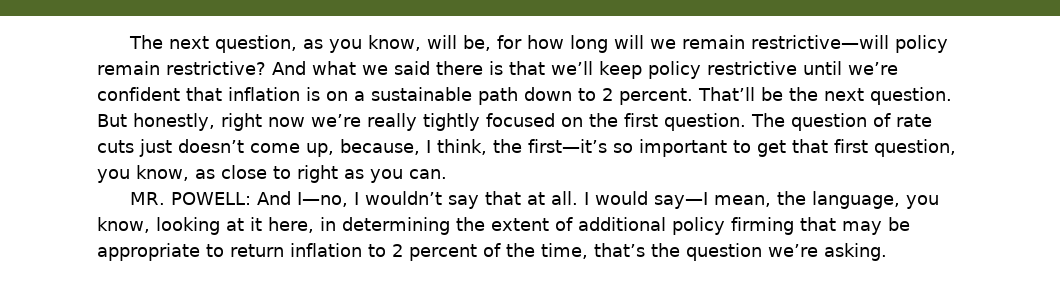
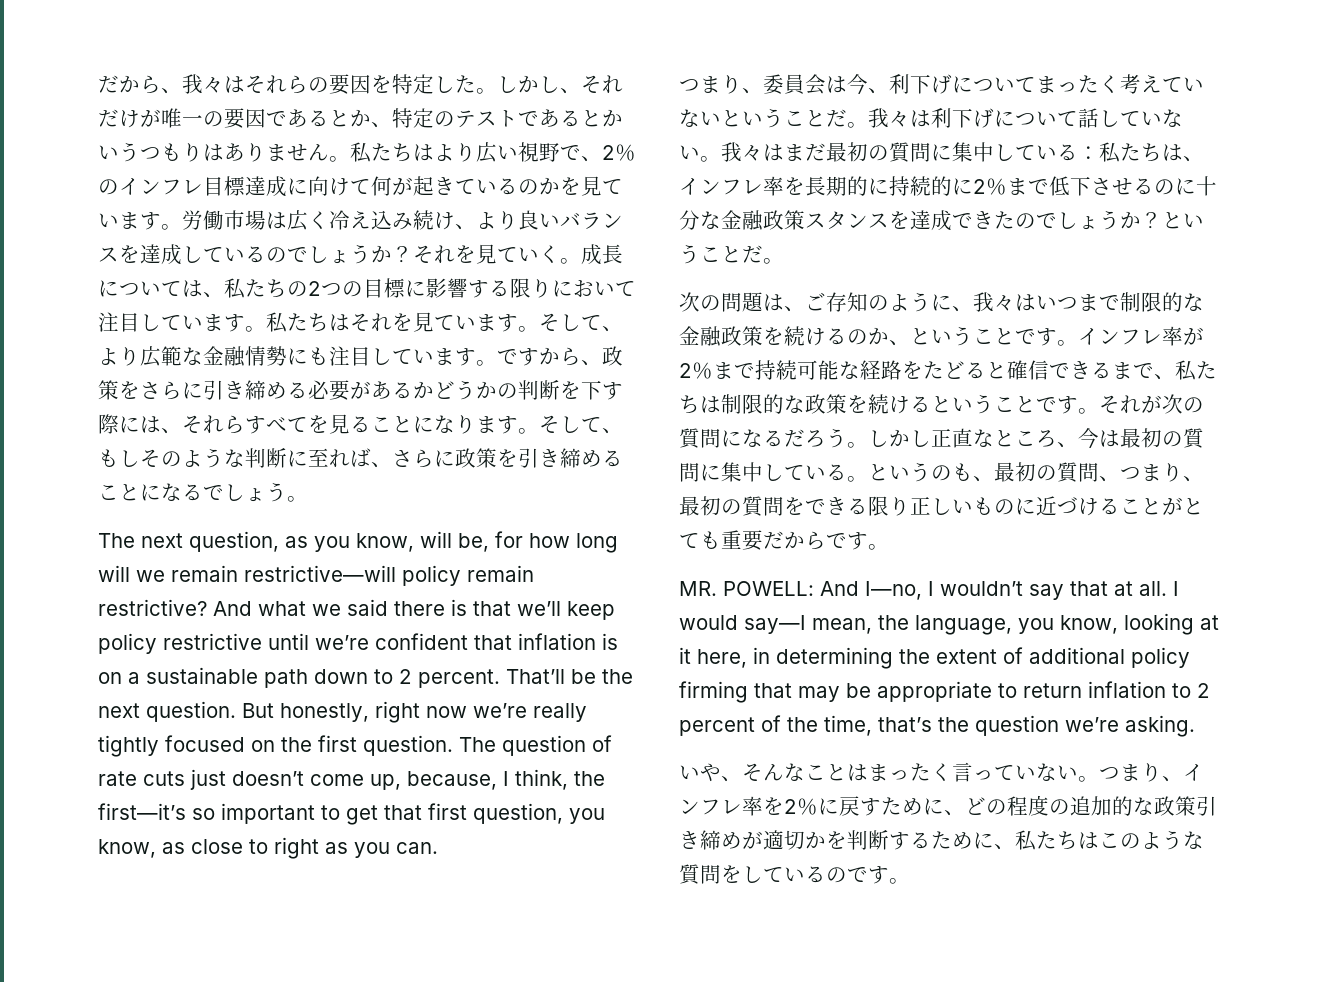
+ だから、我々はそれらの要因を特定した。しかし、それだけが唯一の要因であるとか、特定のテストであるとかいうつもりはありません。私たちはより広い視野で、2％のインフレ目標達成に向けて何が起きているのかを見ています。労働市場は広く冷え込み続け、より良いバランスを達成しているのでしょうか？それを見ていく。成長については、私たちの2つの目標に影響する限りにおいて注目しています。私たちはそれを見ています。そして、より広範な金融情勢にも注目しています。ですから、政策をさらに引き締める必要があるかどうかの判断を下す際には、それらすべてを見ることになります。そして、もしそのような判断に至れば、さらに政策を引き締めることになるでしょう。
+ つまり、委員会は今、利下げについてまったく考えていないということだ。我々は利下げについて話していない。我々はまだ最初の質問に集中している：私たちは、インフレ率を長期的に持続的に2％まで低下させるのに十分な金融政策スタンスを達成できたのでしょうか？ということだ。
+ 次の問題は、ご存知のように、我々はいつまで制限的な金融政策を続けるのか、ということです。インフレ率が2％まで持続可能な経路をたどると確信できるまで、私たちは制限的な政策を続けるということです。それが次の質問になるだろう。しかし正直なところ、今は最初の質問に集中している。というのも、最初の質問、つまり、最初の質問をできる限り正しいものに近づけることがとても重要だからです。
+ いや、そんなことはまったく言っていない。つまり、インフレ率を2％に戻すために、どの程度の追加的な政策引き締めが適切かを判断するために、私たちはこのような質問をしているのです。

